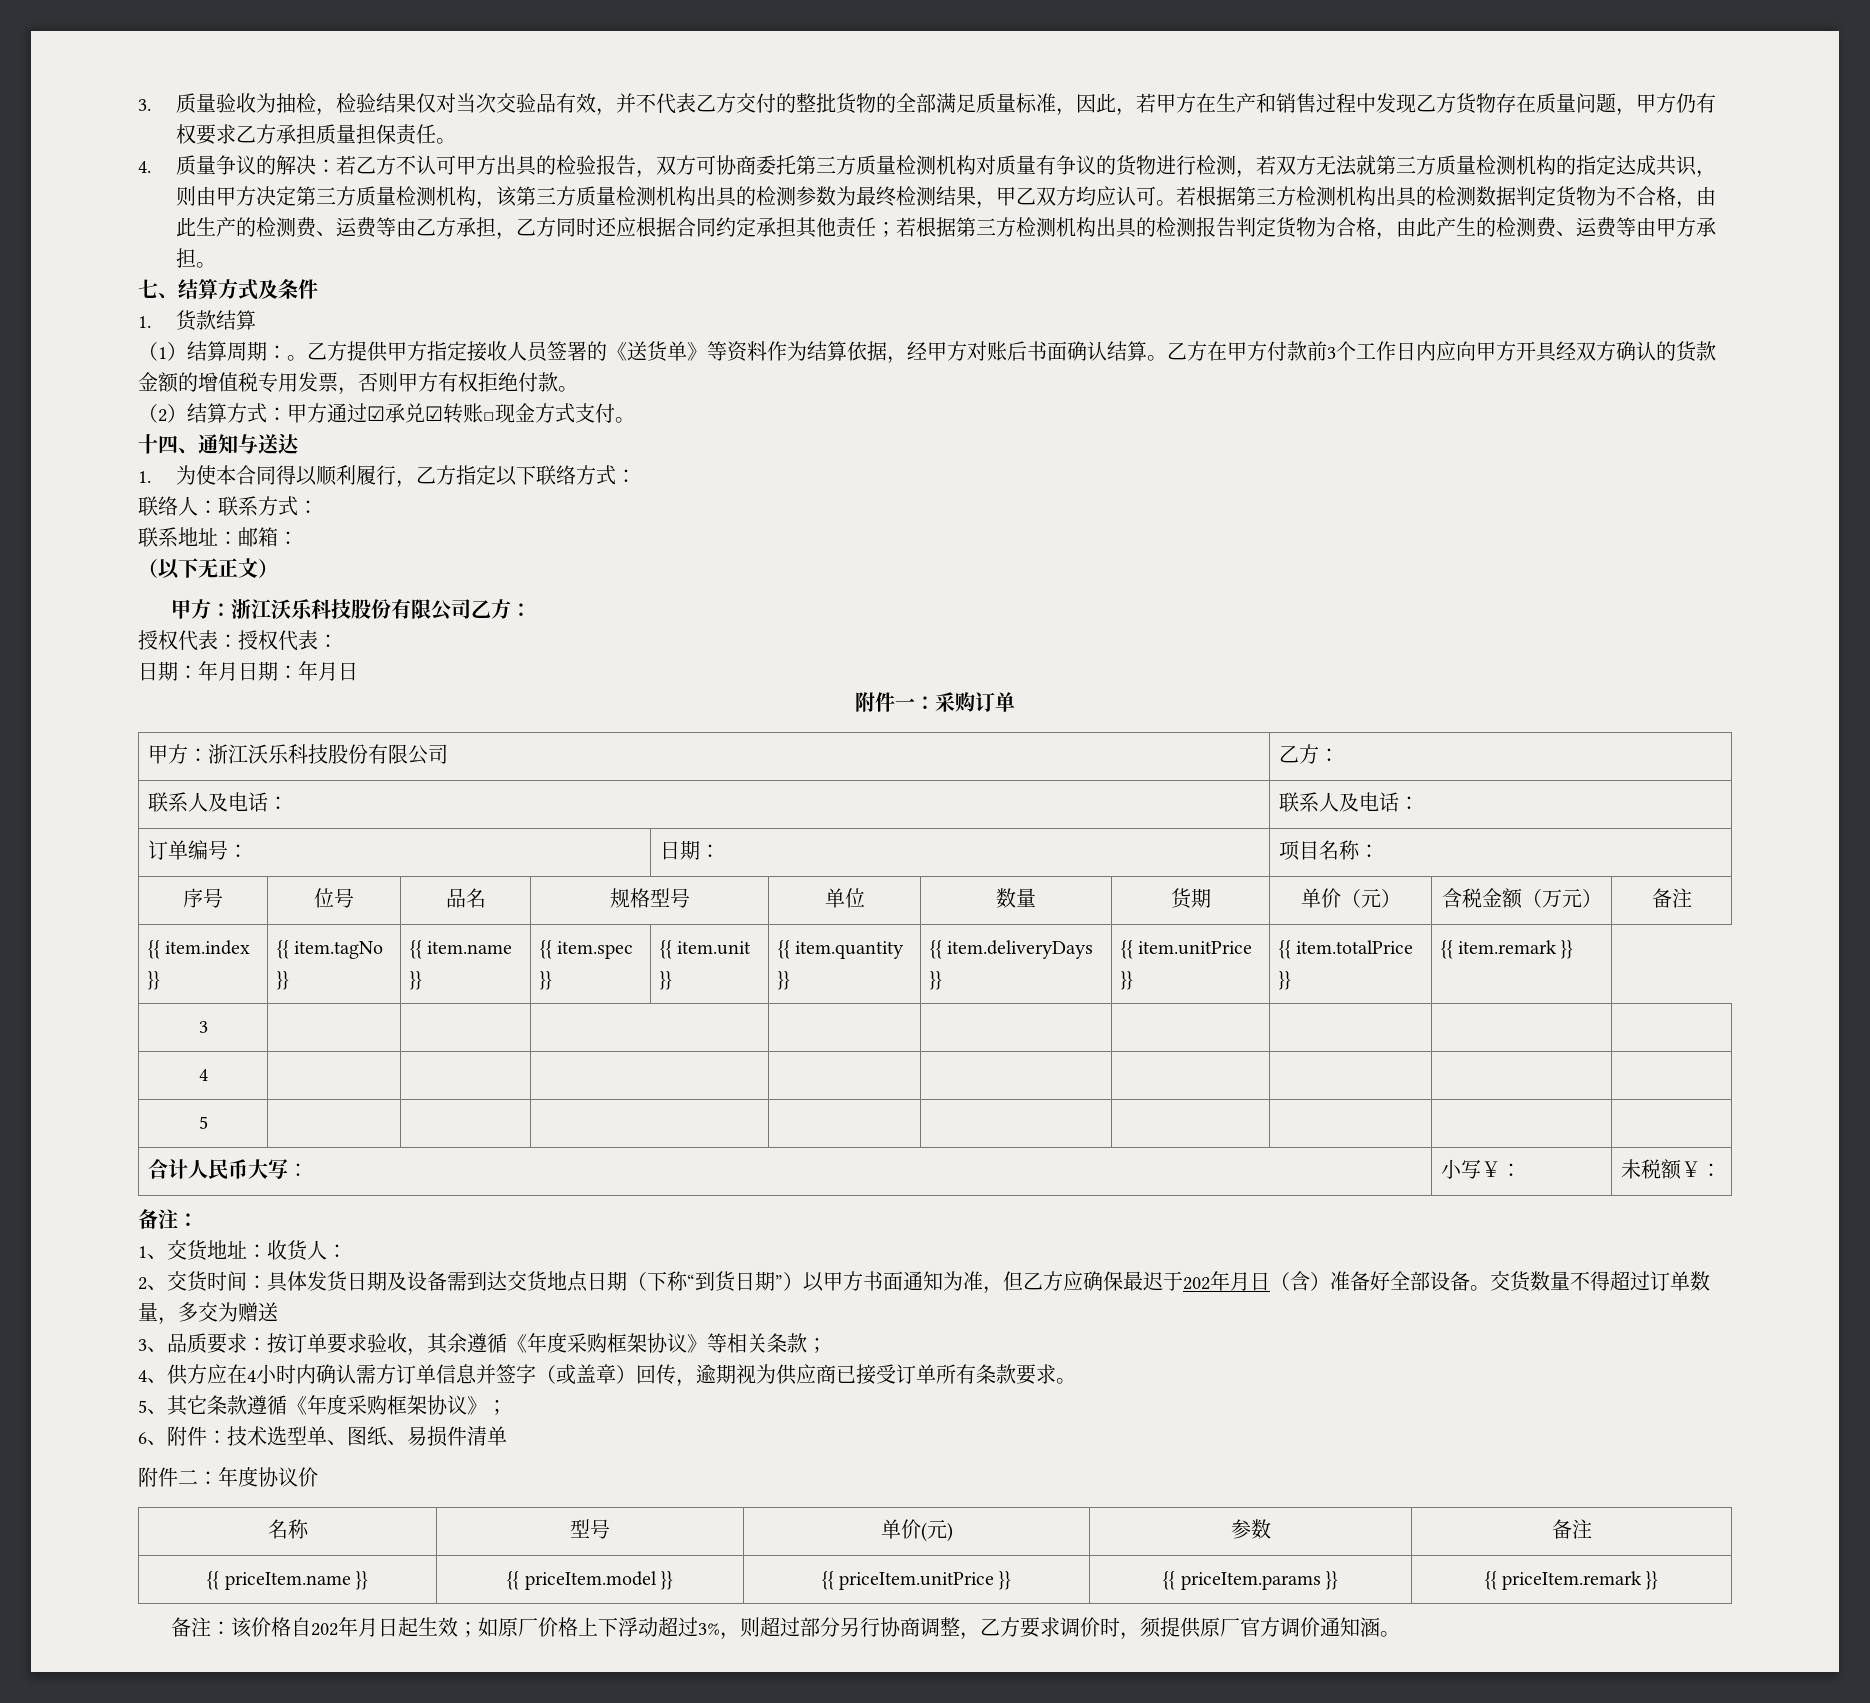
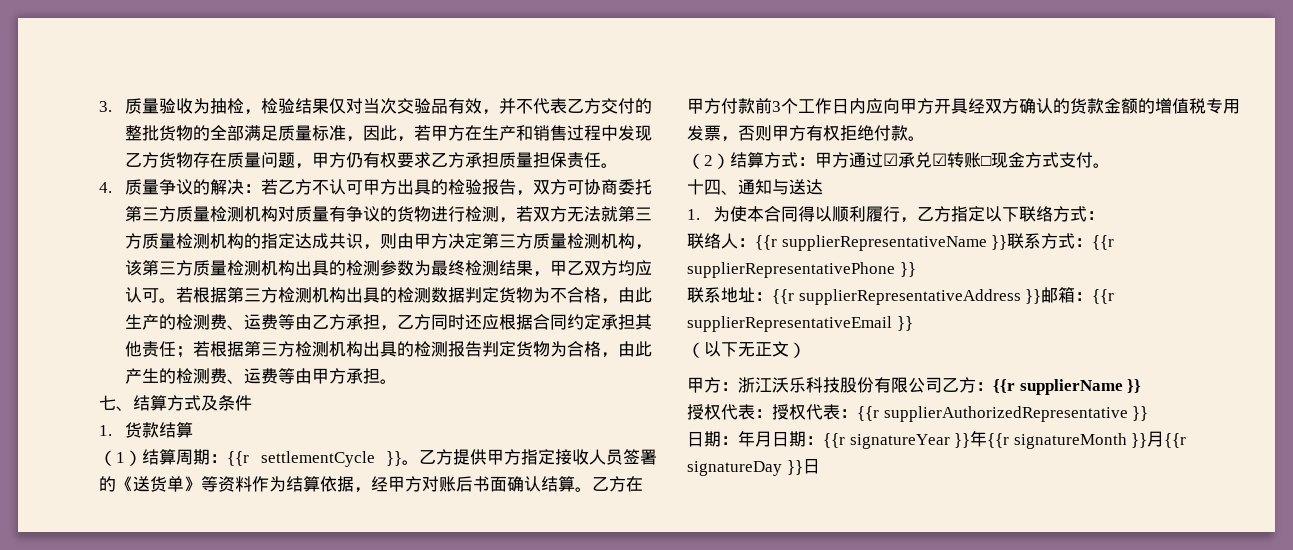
- （1）结算周期：。
+ （1）结算周期：{{r settlementCycle }}。
- 联络人：联系方式：
+ 联络人：{{r supplierRepresentativeName }}联系方式：{{r supplierRepresentativePhone }}
- 联系地址：邮箱：
+ 联系地址：{{r supplierRepresentativeAddress }}邮箱：{{r supplierRepresentativeEmail }}
- 甲方：浙江沃乐科技股份有限公司乙方：
+ 甲方：浙江沃乐科技股份有限公司乙方：{{r supplierName }}
- 授权代表：授权代表：
+ 授权代表：授权代表：{{r supplierAuthorizedRepresentative }}
- 日期：年月日期：年月日
- 附件一：采购订单
- 甲方：浙江沃乐科技股份有限公司 | 乙方：
- 联系人及电话： | 联系人及电话：
- 订单编号： | 日期： | 项目名称：
- 序号 | 位号 | 品名 | 规格型号 | 单位 | 数量 | 货期 | 单价（元） | 含税金额（万元） | 备注
- {{ item.index }} | {{ item.tagNo }} | {{ item.name }} | {{ item.spec }} | {{ item.unit }} | {{ item.quantity }} | {{ item.deliveryDays }} | {{ item.unitPrice }} | {{ item.totalPrice }} | {{ item.remark }}
- 3 | | | | | | | | |
- 4 | | | | | | | | |
- 5 | | | | | | | | |
- 合计人民币大写： | 小写￥： | 未税额￥：
- 备注：
- 1、交货地址：收货人：
- 2、交货时间：具体发货日期及设备需到达交货地点日期（下称“到货日期”）以甲方书面通知为准，但乙方应确保最迟于202年月日（含）准备好全部设备。交货数量不得超过订单数量，多交为赠送
- 3、品质要求：按订单要求验收，其余遵循《年度采购框架协议》等相关条款；
- 4、供方应在4小时内确认需方订单信息并签字（或盖章）回传，逾期视为供应商已接受订单所有条款要求。
- 5、其它条款遵循《年度采购框架协议》；
- 6、附件：技术选型单、图纸、易损件清单
- 附件二：年度协议价
- 名称 | 型号 | 单价(元) | 参数 | 备注
- {{ priceItem.name }} | {{ priceItem.model }} | {{ priceItem.unitPrice }} | {{ priceItem.params }} | {{ priceItem.remark }}
- 备注：该价格自202年月日起生效；如原厂价格上下浮动超过3%，则超过部分另行协商调整，乙方要求调价时，须提供原厂官方调价通知涵。
+ 日期：年月日期：{{r signatureYear }}年{{r signatureMonth }}月{{r signatureDay }}日

